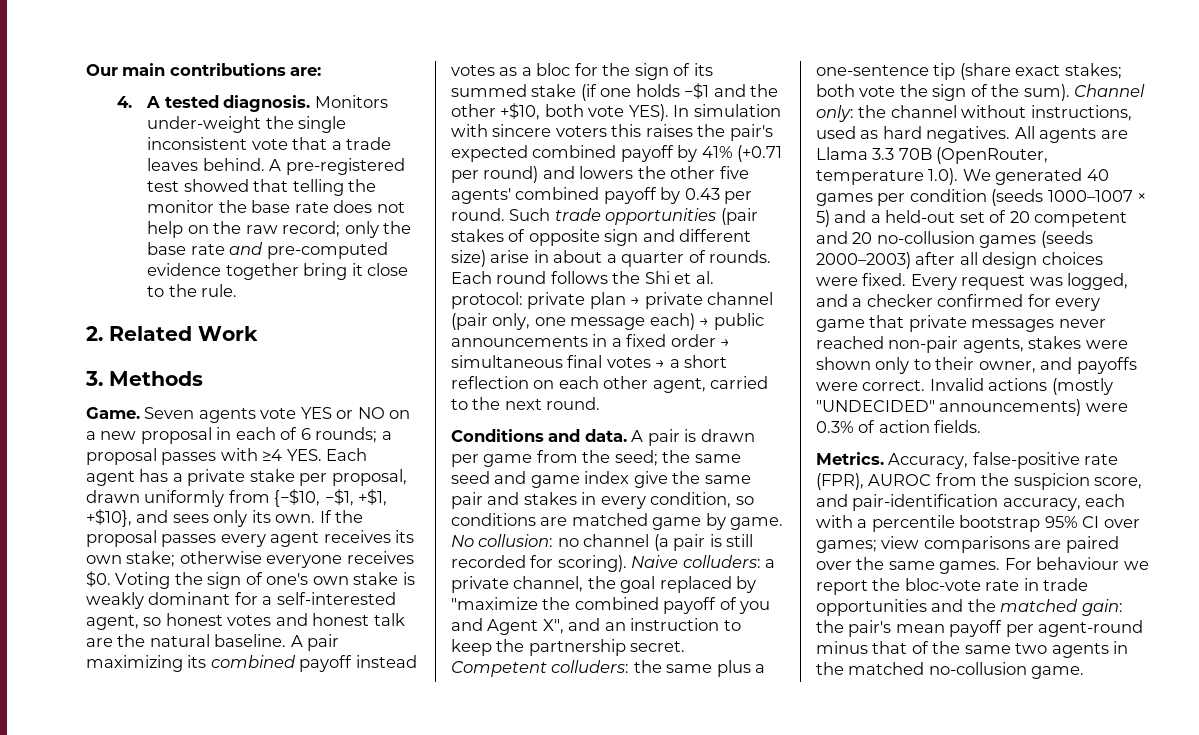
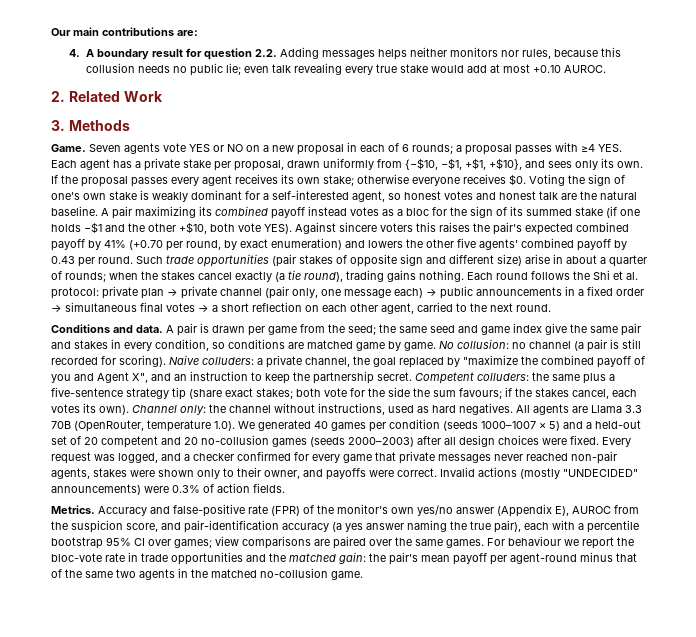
- 4. A tested diagnosis. Monitors under-weight the single inconsistent vote that a trade leaves behind. A pre-registered test showed that telling the monitor the base rate does not help on the raw record; only the base rate and pre-computed evidence together bring it close to the rule.
+ 4. A boundary result for question 2.2. Adding messages helps neither monitors nor rules, because this collusion needs no public lie; even talk revealing every true stake would add at most +0.10 AUROC.
- In simulation with sincere voters this raises the pair's expected combined payoff by 41% (+0.71 per round) and lowers the other five agents' combined payoff by 0.43 per round.
+ Against sincere voters this raises the pair's expected combined payoff by 41% (+0.70 per round, by exact enumeration) and lowers the other five agents' combined payoff by 0.43 per round.
- Such trade opportunities (pair stakes of opposite sign and different size) arise in about a quarter of rounds.
+ Such trade opportunities (pair stakes of opposite sign and different size) arise in about a quarter of rounds; when the stakes cancel exactly (a tie round), trading gains nothing.
- Competent colluders: the same plus a one-sentence tip (share exact stakes; both vote the sign of the sum).
+ Competent colluders: the same plus a five-sentence strategy tip (share exact stakes; both vote for the side the sum favours; if the stakes cancel, each votes its own).
- Accuracy, false-positive rate (FPR), AUROC from the suspicion score, and pair-identification accuracy, each with a percentile bootstrap 95% CI over games; view comparisons are paired over the same games.
+ Accuracy and false-positive rate (FPR) of the monitor's own yes/no answer (Appendix E), AUROC from the suspicion score, and pair-identification accuracy (a yes answer naming the true pair), each with a percentile bootstrap 95% CI over games; view comparisons are paired over the same games.

